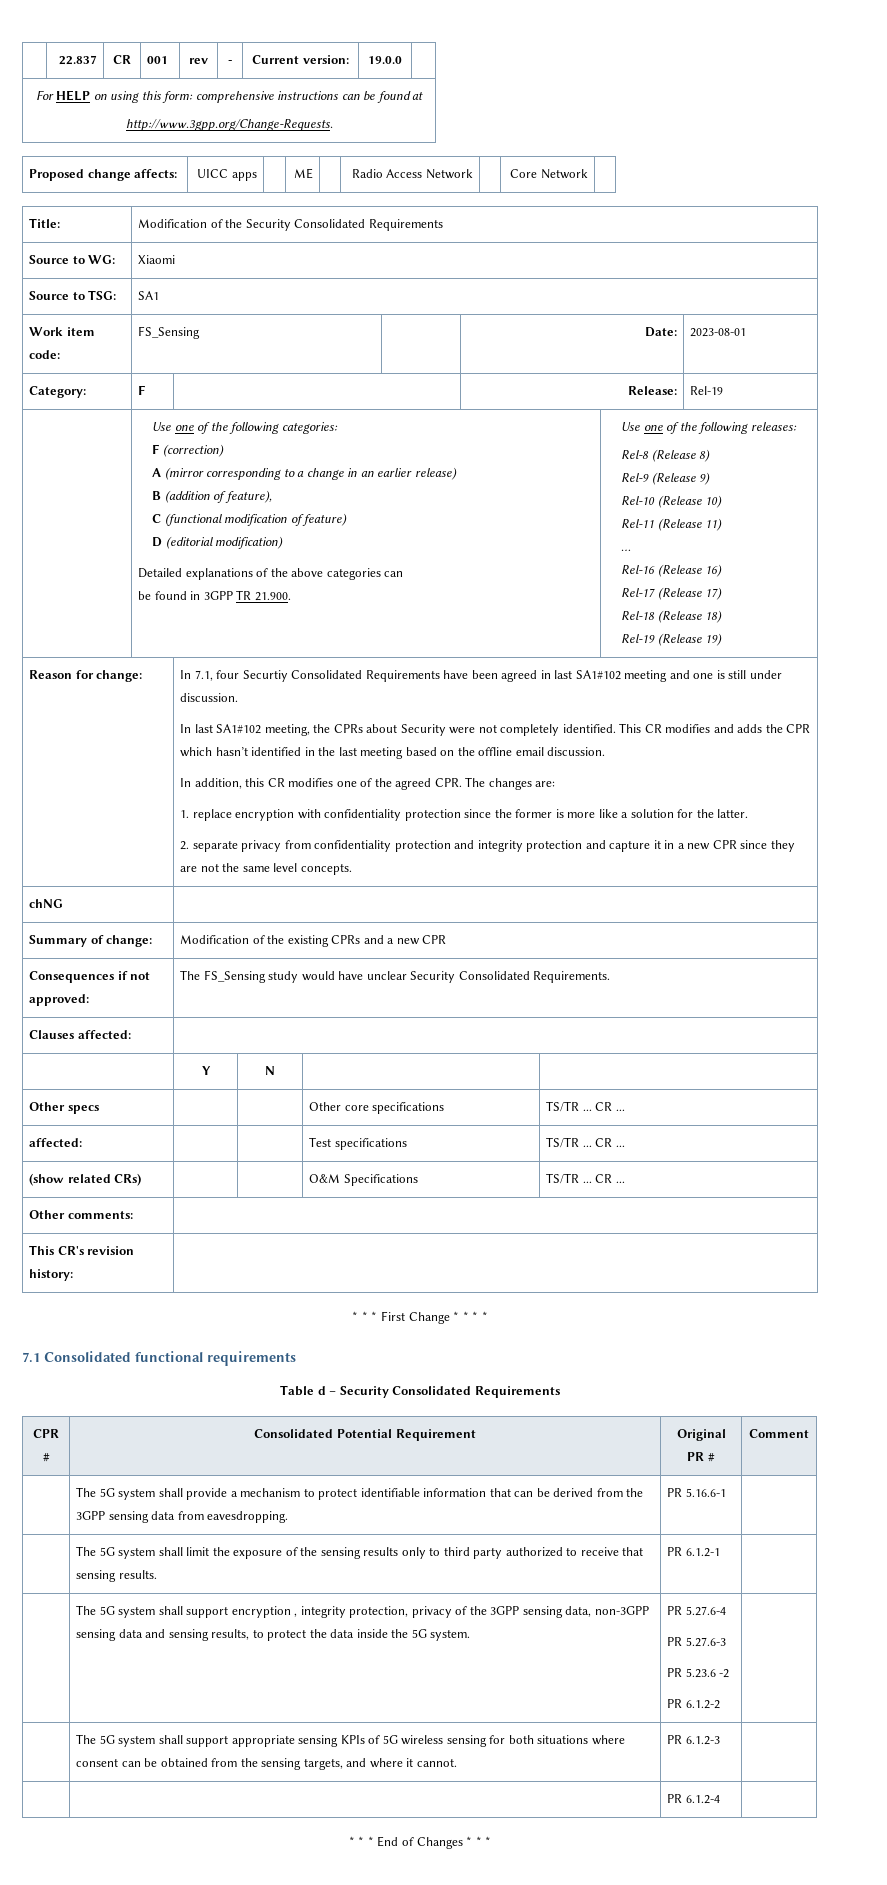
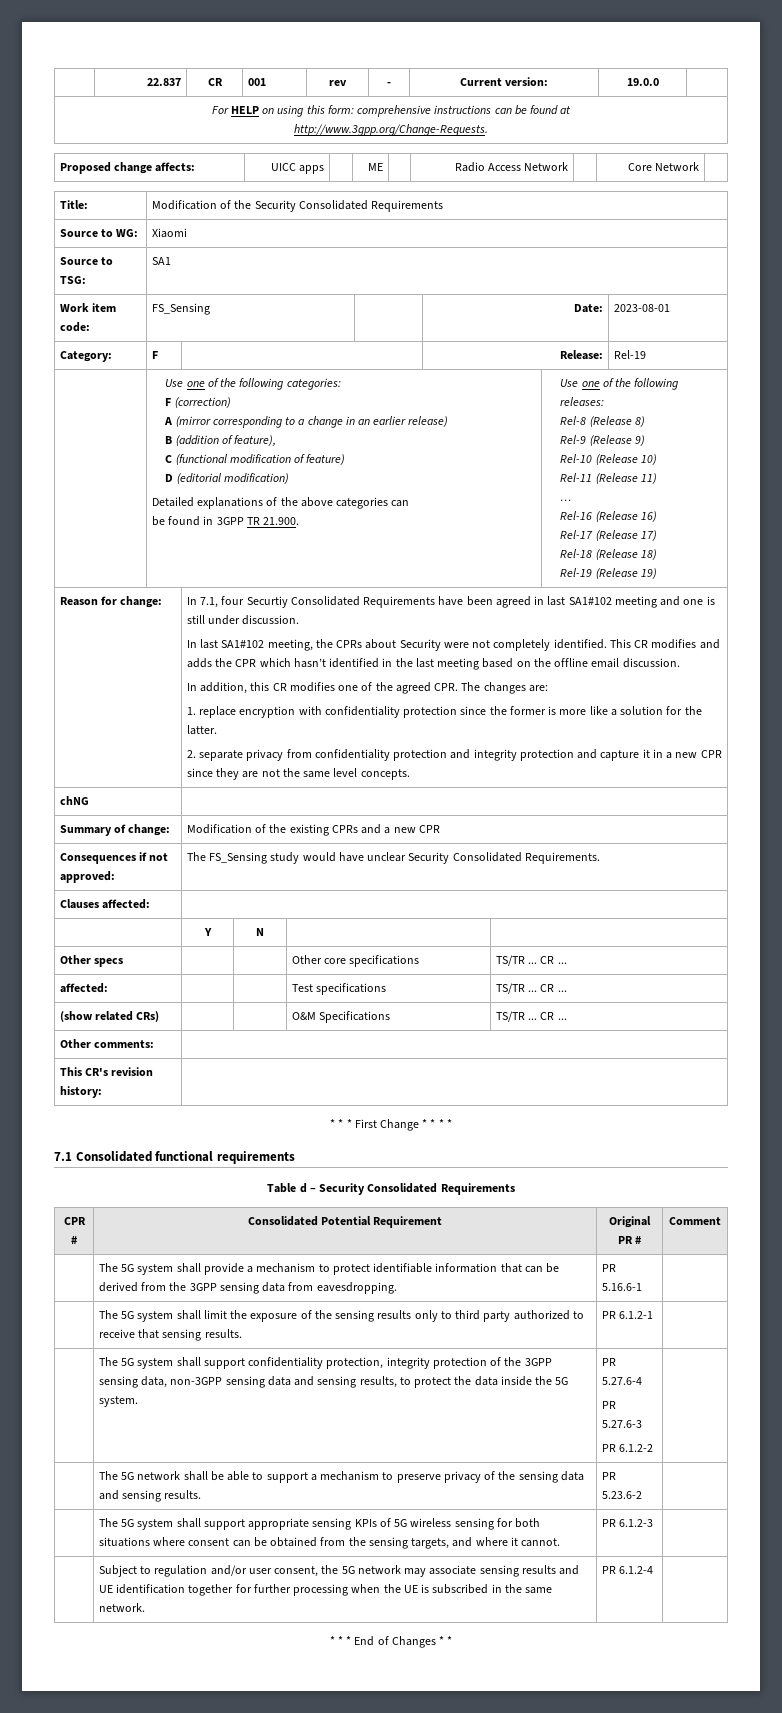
- | The 5G system shall support encryption , integrity protection, privacy of the 3GPP sensing data, non-3GPP sensing data and sensing results, to protect the data inside the 5G system. | PR 5.27.6-4
+ | The 5G system shall support confidentiality protection, integrity protection of the 3GPP sensing data, non-3GPP sensing data and sensing results, to protect the data inside the 5G system. | PR 5.27.6-4
  PR 5.27.6-3
- PR 5.23.6 -2
  PR 6.1.2-2 |
+ | The 5G network shall be able to support a mechanism to preserve privacy of the sensing data and sensing results. | PR 5.23.6-2 |
- | | PR 6.1.2-4 |
+ | Subject to regulation and/or user consent, the 5G network may associate sensing results and UE identification together for further processing when the UE is subscribed in the same network. | PR 6.1.2-4 |
- * * * End of Changes * * *
+ * * * End of Changes * *

